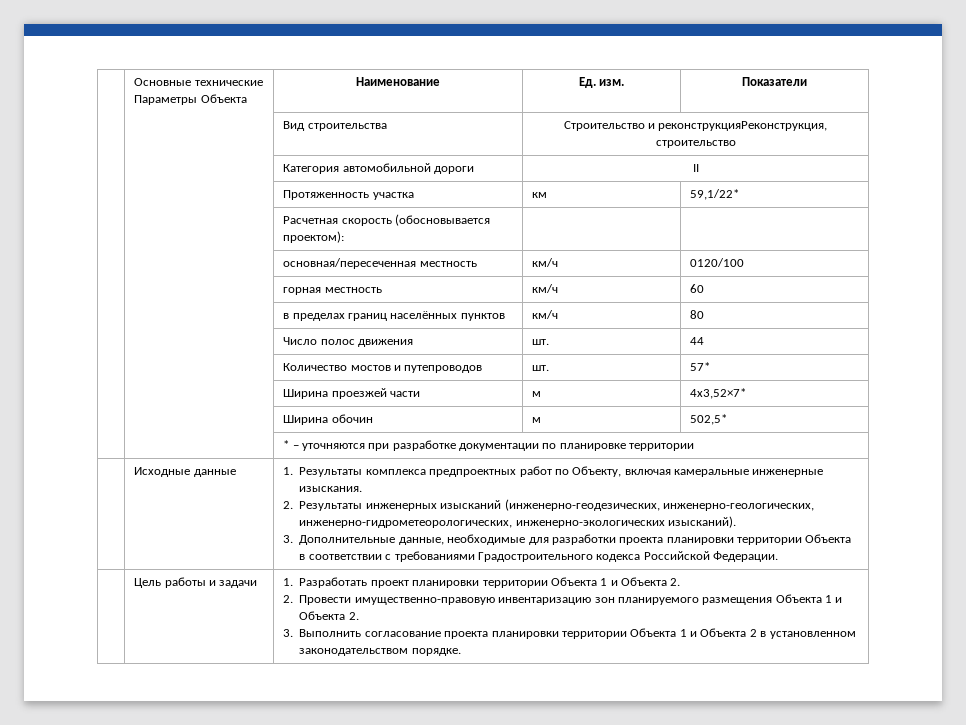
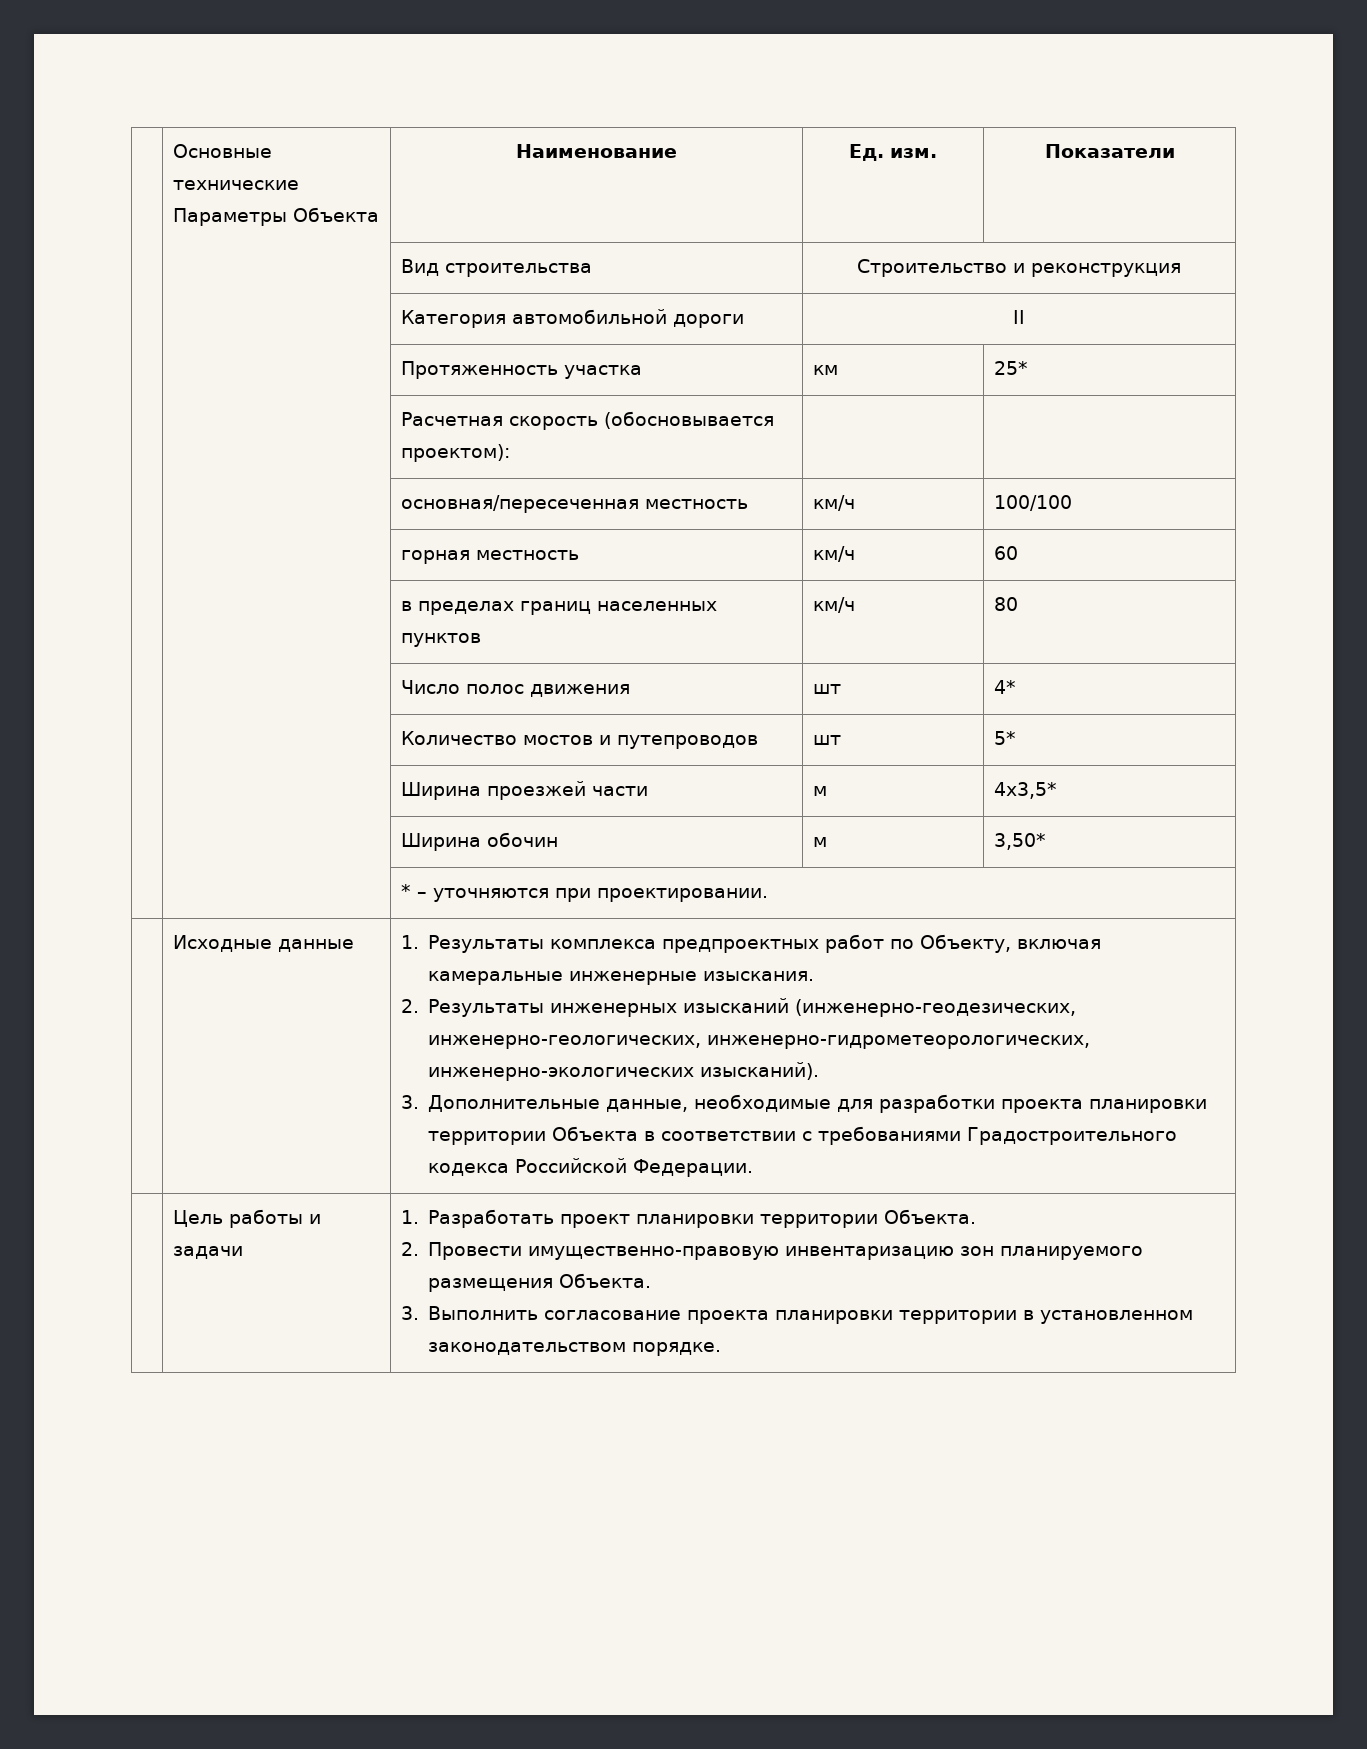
- | | Вид строительства | Строительство и реконструкцияРеконструкция, строительство
+ | | Вид строительства | Строительство и реконструкция
- | | Протяженность участка | км | 59,1/22*
+ | | Протяженность участка | км | 25*
- | | основная/пересеченная местность | км/ч | 0120/100
+ | | основная/пересеченная местность | км/ч | 100/100
- | | в пределах границ населённых пунктов | км/ч | 80
+ | | в пределах границ населенных пунктов | км/ч | 80
- | | Число полос движения | шт. | 44
+ | | Число полос движения | шт | 4*
- | | Количество мостов и путепроводов | шт. | 57*
+ | | Количество мостов и путепроводов | шт | 5*
- | | Ширина проезжей части | м | 4х3,52×7*
+ | | Ширина проезжей части | м | 4х3,5*
- | | Ширина обочин | м | 502,5*
+ | | Ширина обочин | м | 3,50*
- | | * – уточняются при разработке документации по планировке территории
+ | | * – уточняются при проектировании.
- 1. Разработать проект планировки территории Объекта 1 и Объекта 2.
+ 1. Разработать проект планировки территории Объекта.
- 2. Провести имущественно-правовую инвентаризацию зон планируемого размещения Объекта 1 и Объекта 2.
+ 2. Провести имущественно-правовую инвентаризацию зон планируемого размещения Объекта.
- 3. Выполнить согласование проекта планировки территории Объекта 1 и Объекта 2 в установленном законодательством порядке.
+ 3. Выполнить согласование проекта планировки территории в установленном законодательством порядке.

